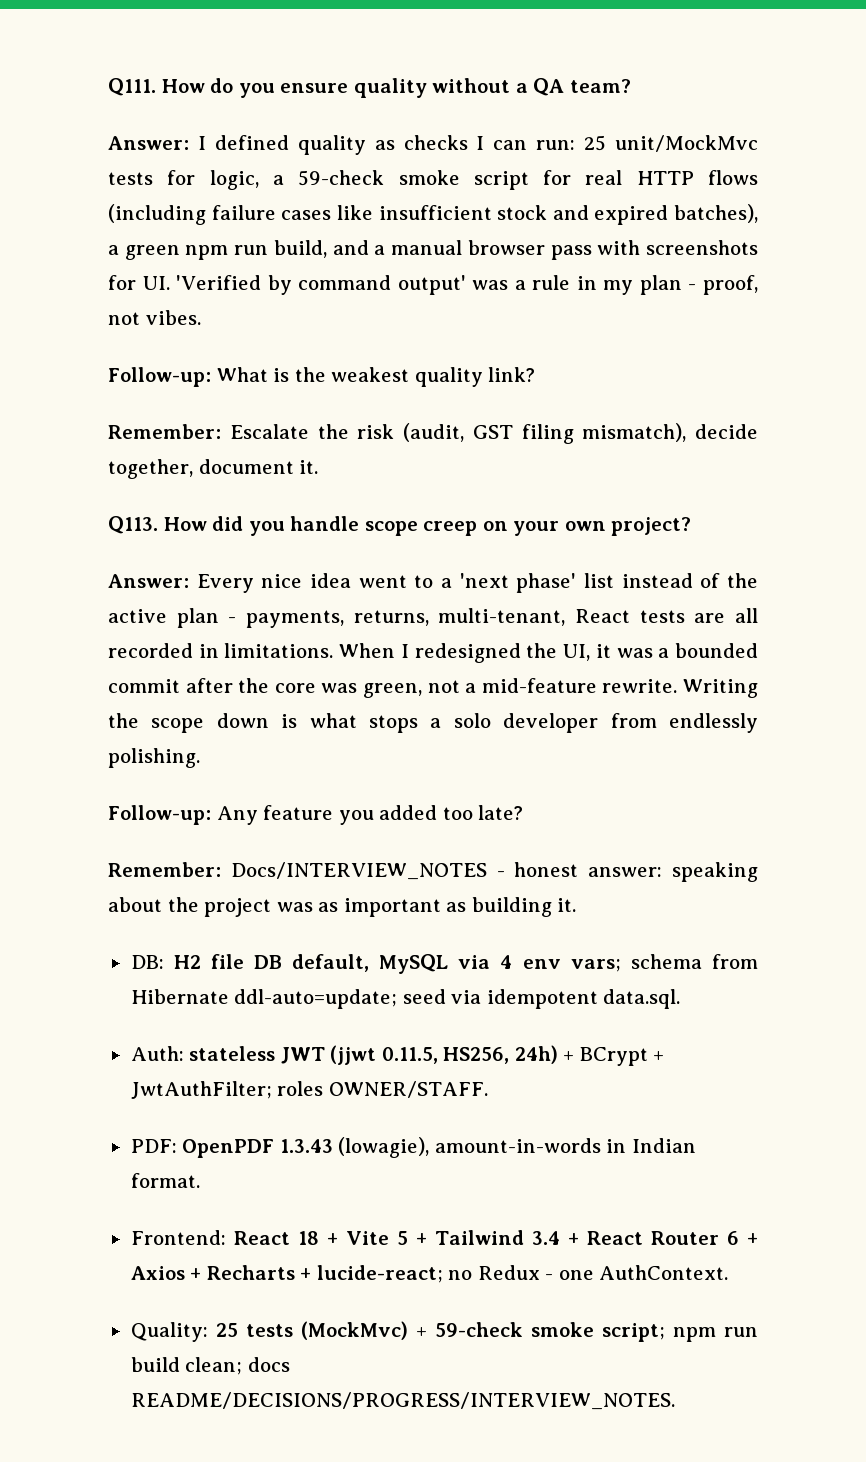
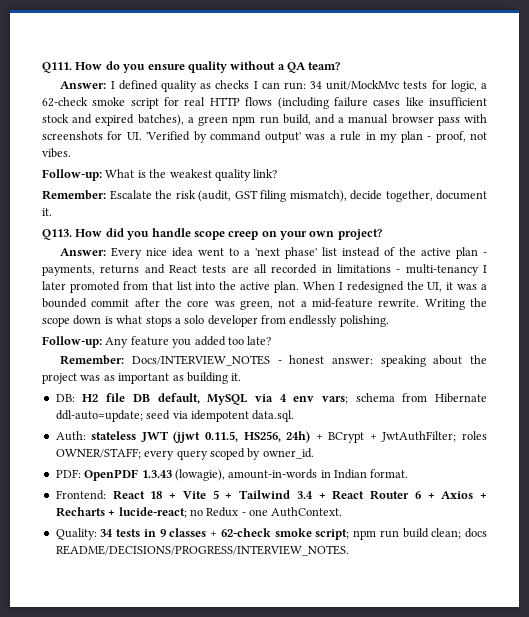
- Answer: I defined quality as checks I can run: 25 unit/MockMvc tests for logic, a 59-check smoke script for real HTTP flows (including failure cases like insufficient stock and expired batches), a green npm run build, and a manual browser pass with screenshots for UI. 'Verified by command output' was a rule in my plan - proof, not vibes.
+ Answer: I defined quality as checks I can run: 34 unit/MockMvc tests for logic, a 62-check smoke script for real HTTP flows (including failure cases like insufficient stock and expired batches), a green npm run build, and a manual browser pass with screenshots for UI. 'Verified by command output' was a rule in my plan - proof, not vibes.
- Answer: Every nice idea went to a 'next phase' list instead of the active plan - payments, returns, multi-tenant, React tests are all recorded in limitations.
+ Answer: Every nice idea went to a 'next phase' list instead of the active plan - payments, returns and React tests are all recorded in limitations - multi-tenancy I later promoted from that list into the active plan.
- Auth: stateless JWT (jjwt 0.11.5, HS256, 24h) + BCrypt + JwtAuthFilter; roles OWNER/STAFF.
+ Auth: stateless JWT (jjwt 0.11.5, HS256, 24h) + BCrypt + JwtAuthFilter; roles OWNER/STAFF; every query scoped by owner_id.
- Quality: 25 tests (MockMvc) + 59-check smoke script; npm run build clean; docs README/DECISIONS/PROGRESS/INTERVIEW_NOTES.
+ Quality: 34 tests in 9 classes + 62-check smoke script; npm run build clean; docs README/DECISIONS/PROGRESS/INTERVIEW_NOTES.

